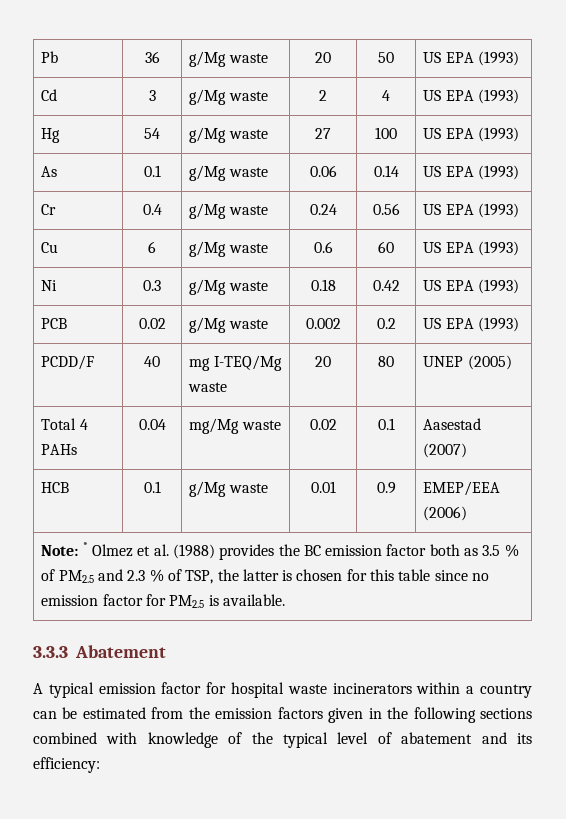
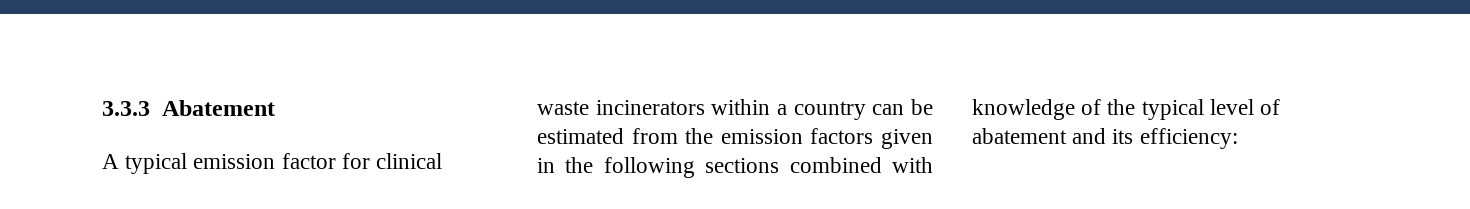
- Pb | 36 | g/Mg waste | 20 | 50 | US EPA (1993)
- Cd | 3 | g/Mg waste | 2 | 4 | US EPA (1993)
- Hg | 54 | g/Mg waste | 27 | 100 | US EPA (1993)
- As | 0.1 | g/Mg waste | 0.06 | 0.14 | US EPA (1993)
- Cr | 0.4 | g/Mg waste | 0.24 | 0.56 | US EPA (1993)
- Cu | 6 | g/Mg waste | 0.6 | 60 | US EPA (1993)
- Ni | 0.3 | g/Mg waste | 0.18 | 0.42 | US EPA (1993)
- PCB | 0.02 | g/Mg waste | 0.002 | 0.2 | US EPA (1993)
- PCDD/F | 40 | mg I-TEQ/Mg waste | 20 | 80 | UNEP (2005)
- Total 4 PAHs | 0.04 | mg/Mg waste | 0.02 | 0.1 | Aasestad (2007)
- HCB | 0.1 | g/Mg waste | 0.01 | 0.9 | EMEP/EEA (2006)
- Note: * Olmez et al. (1988) provides the BC emission factor both as 3.5 % of PM2.5 and 2.3 % of TSP, the latter is chosen for this table since no emission factor for PM2.5 is available.
- A typical emission factor for hospital waste incinerators within a country can be estimated from the emission factors given in the following sections combined with knowledge of the typical level of abatement and its efficiency:
+ A typical emission factor for clinical waste incinerators within a country can be estimated from the emission factors given in the following sections combined with knowledge of the typical level of abatement and its efficiency:

